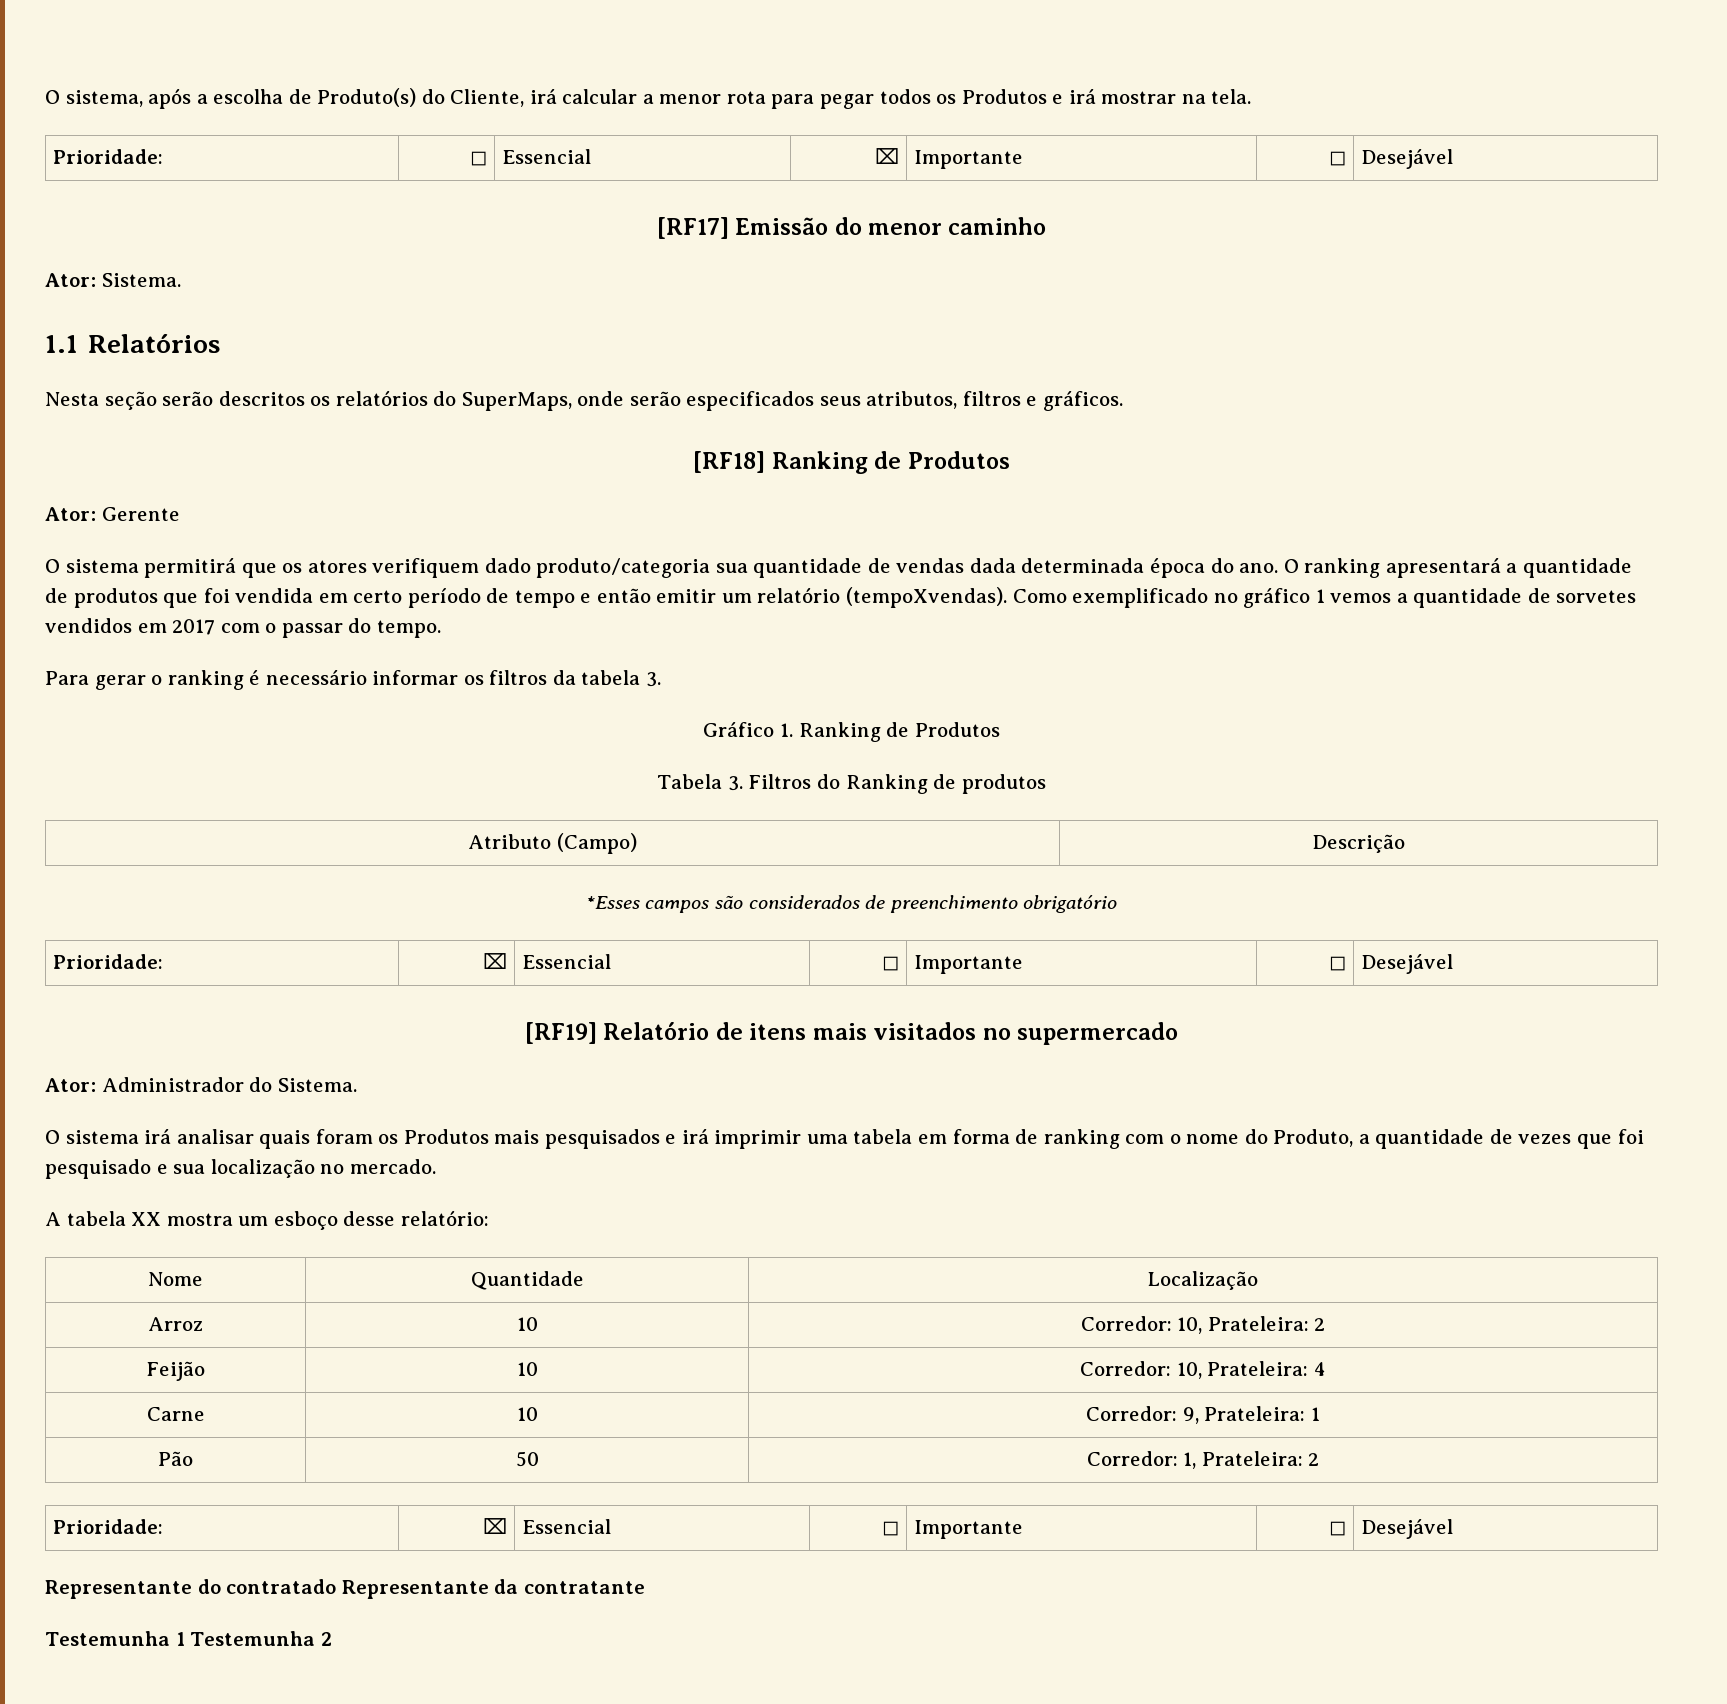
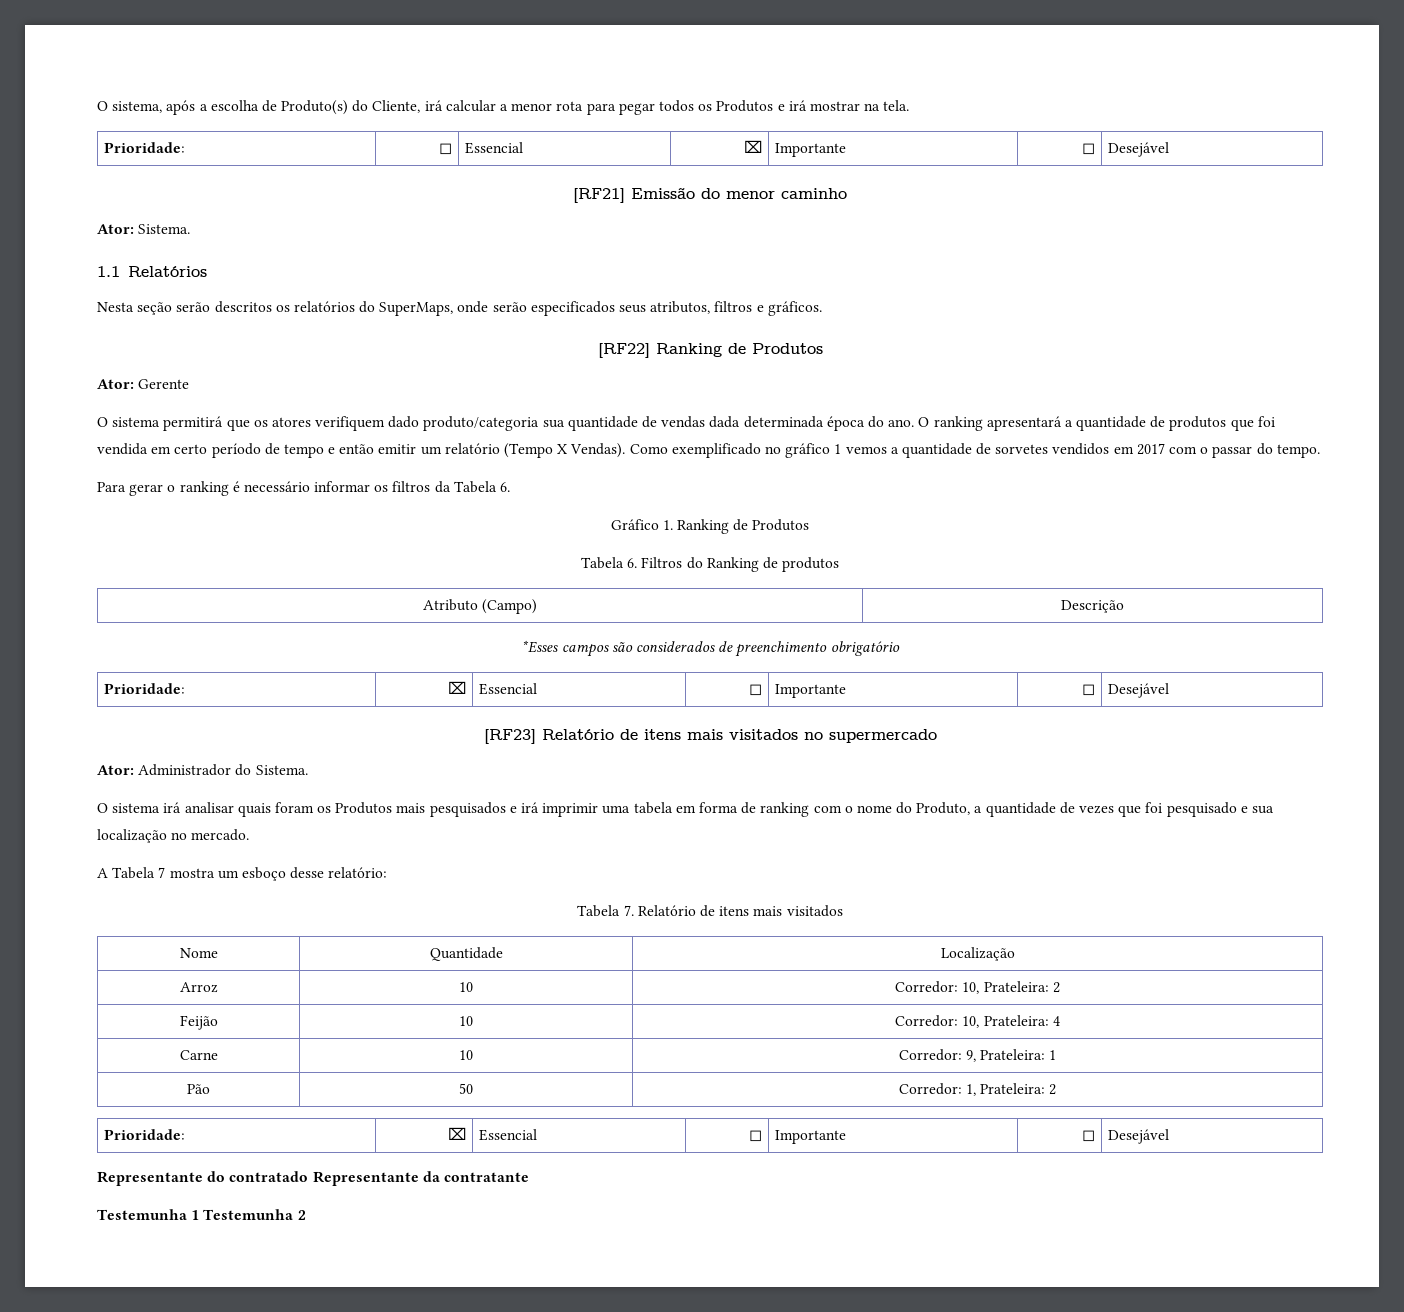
- [RF17] Emissão do menor caminho
+ [RF21] Emissão do menor caminho
- [RF18] Ranking de Produtos
+ [RF22] Ranking de Produtos
- O ranking apresentará a quantidade de produtos que foi vendida em certo período de tempo e então emitir um relatório (tempoXvendas).
+ O ranking apresentará a quantidade de produtos que foi vendida em certo período de tempo e então emitir um relatório (Tempo X Vendas).
- Para gerar o ranking é necessário informar os filtros da tabela 3.
+ Para gerar o ranking é necessário informar os filtros da Tabela 6.
- Tabela 3. Filtros do Ranking de produtos
+ Tabela 6. Filtros do Ranking de produtos
- [RF19] Relatório de itens mais visitados no supermercado
+ [RF23] Relatório de itens mais visitados no supermercado
- A tabela XX mostra um esboço desse relatório:
+ A Tabela 7 mostra um esboço desse relatório:
+ Tabela 7. Relatório de itens mais visitados

